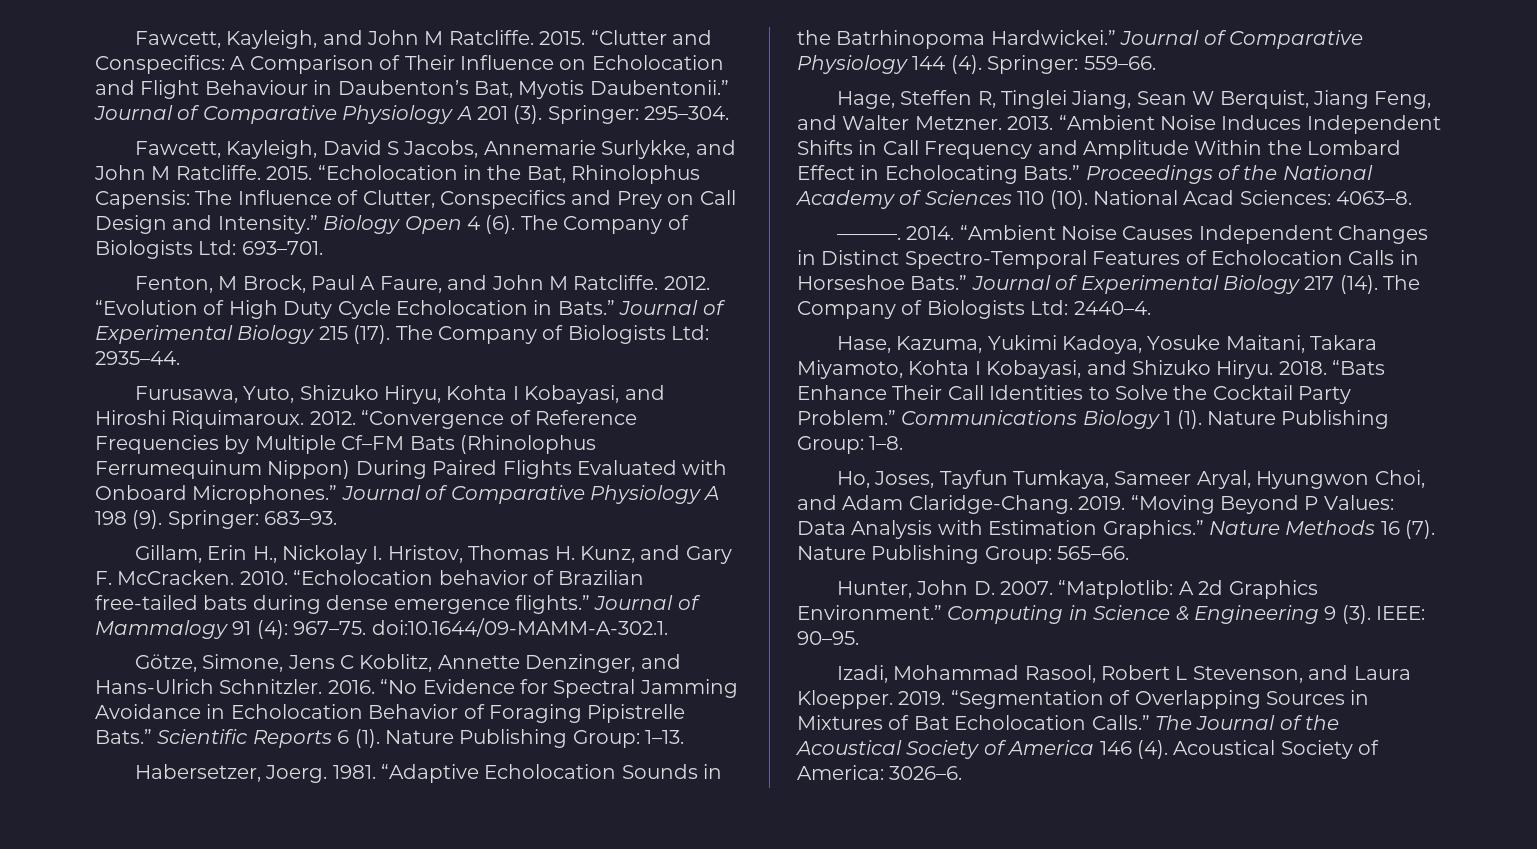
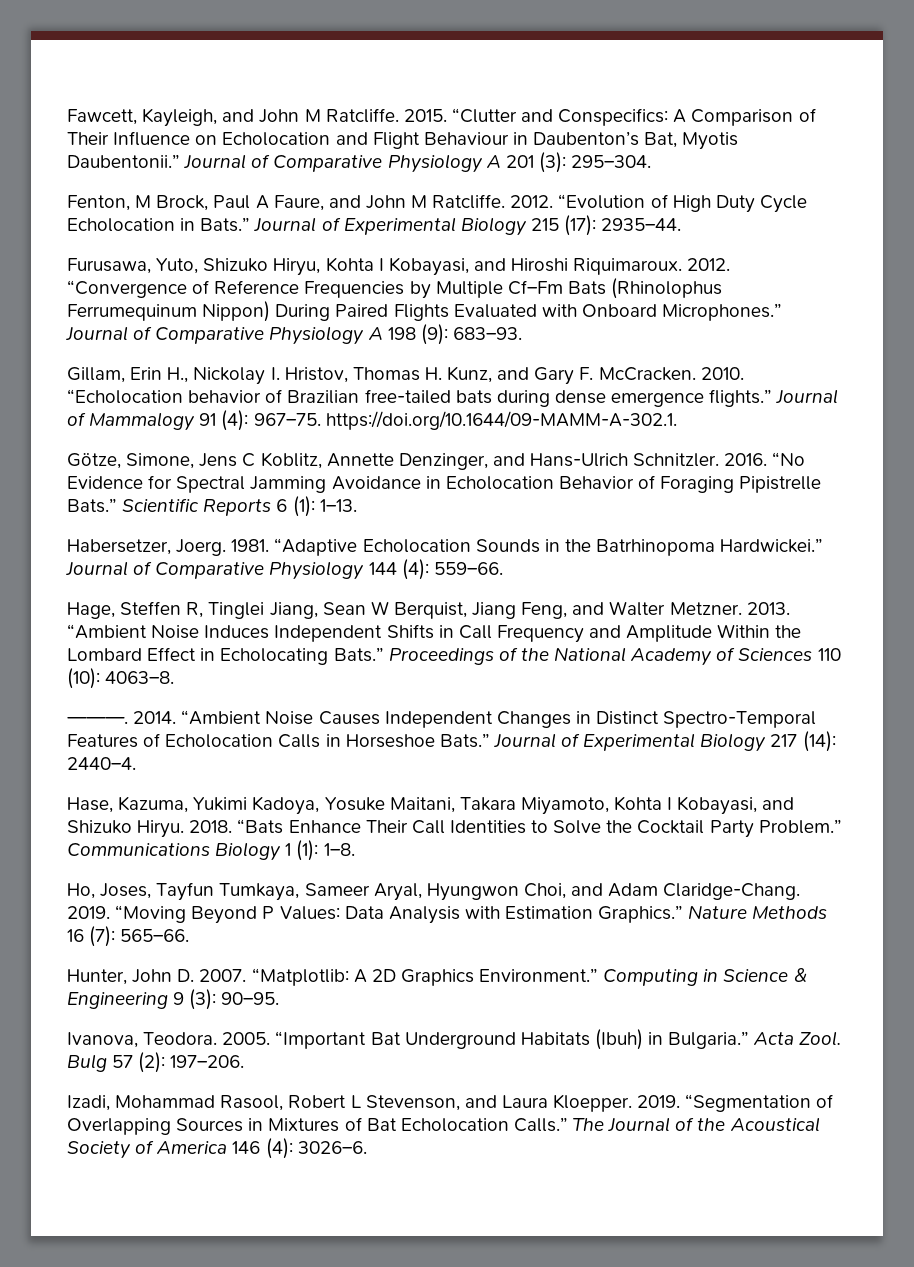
- Journal of Comparative Physiology A 201 (3). Springer: 295–304.
+ Journal of Comparative Physiology A 201 (3): 295–304.
- Fawcett, Kayleigh, David S Jacobs, Annemarie Surlykke, and John M Ratcliffe. 2015. “Echolocation in the Bat, Rhinolophus Capensis: The Influence of Clutter, Conspecifics and Prey on Call Design and Intensity.” Biology Open 4 (6). The Company of Biologists Ltd: 693–701.
- Journal of Experimental Biology 215 (17). The Company of Biologists Ltd: 2935–44.
+ Journal of Experimental Biology 215 (17): 2935–44.
- “Convergence of Reference Frequencies by Multiple Cf–FM Bats (Rhinolophus Ferrumequinum Nippon) During Paired Flights Evaluated with Onboard Microphones.”
+ “Convergence of Reference Frequencies by Multiple Cf–Fm Bats (Rhinolophus Ferrumequinum Nippon) During Paired Flights Evaluated with Onboard Microphones.”
- Journal of Comparative Physiology A 198 (9). Springer: 683–93.
+ Journal of Comparative Physiology A 198 (9): 683–93.
- Journal of Mammalogy 91 (4): 967–75. doi:10.1644/09-MAMM-A-302.1.
+ Journal of Mammalogy 91 (4): 967–75. https://doi.org/10.1644/09-MAMM-A-302.1.
- Scientific Reports 6 (1). Nature Publishing Group: 1–13.
+ Scientific Reports 6 (1): 1–13.
- Journal of Comparative Physiology 144 (4). Springer: 559–66.
+ Journal of Comparative Physiology 144 (4): 559–66.
- Proceedings of the National Academy of Sciences 110 (10). National Acad Sciences: 4063–8.
+ Proceedings of the National Academy of Sciences 110 (10): 4063–8.
- Journal of Experimental Biology 217 (14). The Company of Biologists Ltd: 2440–4.
+ Journal of Experimental Biology 217 (14): 2440–4.
- Communications Biology 1 (1). Nature Publishing Group: 1–8.
+ Communications Biology 1 (1): 1–8.
- Nature Methods 16 (7). Nature Publishing Group: 565–66.
+ Nature Methods 16 (7): 565–66.
- “Matplotlib: A 2d Graphics Environment.”
+ “Matplotlib: A 2D Graphics Environment.”
- Computing in Science & Engineering 9 (3). IEEE: 90–95.
+ Computing in Science & Engineering 9 (3): 90–95.
+ Ivanova, Teodora. 2005. “Important Bat Underground Habitats (Ibuh) in Bulgaria.” Acta Zool. Bulg 57 (2): 197–206.
- The Journal of the Acoustical Society of America 146 (4). Acoustical Society of America: 3026–6.
+ The Journal of the Acoustical Society of America 146 (4): 3026–6.

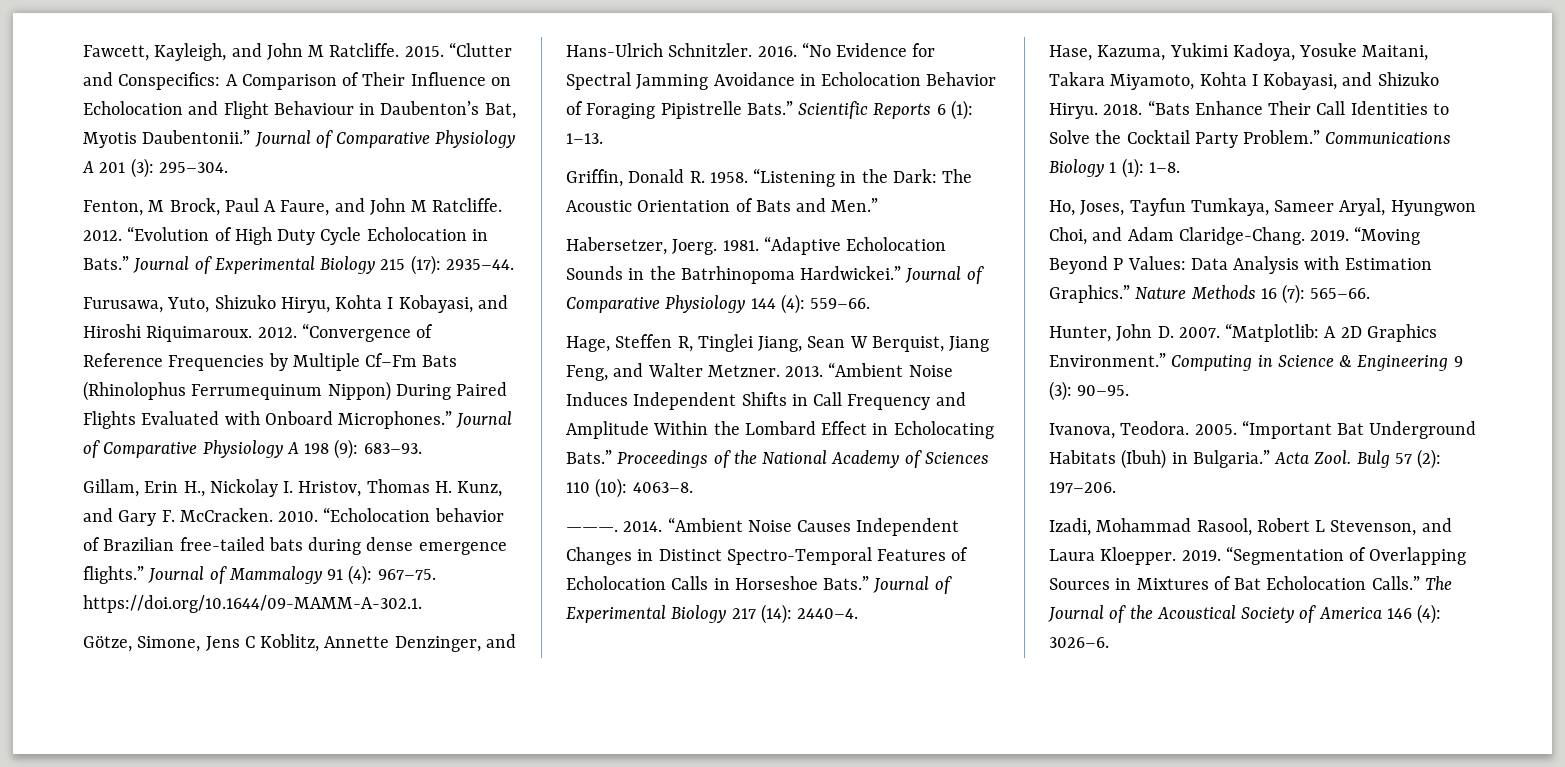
+ Griffin, Donald R. 1958. “Listening in the Dark: The Acoustic Orientation of Bats and Men.”

